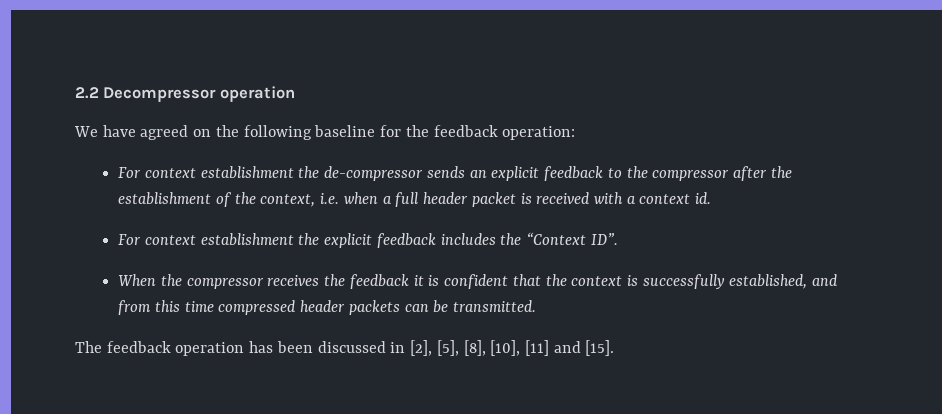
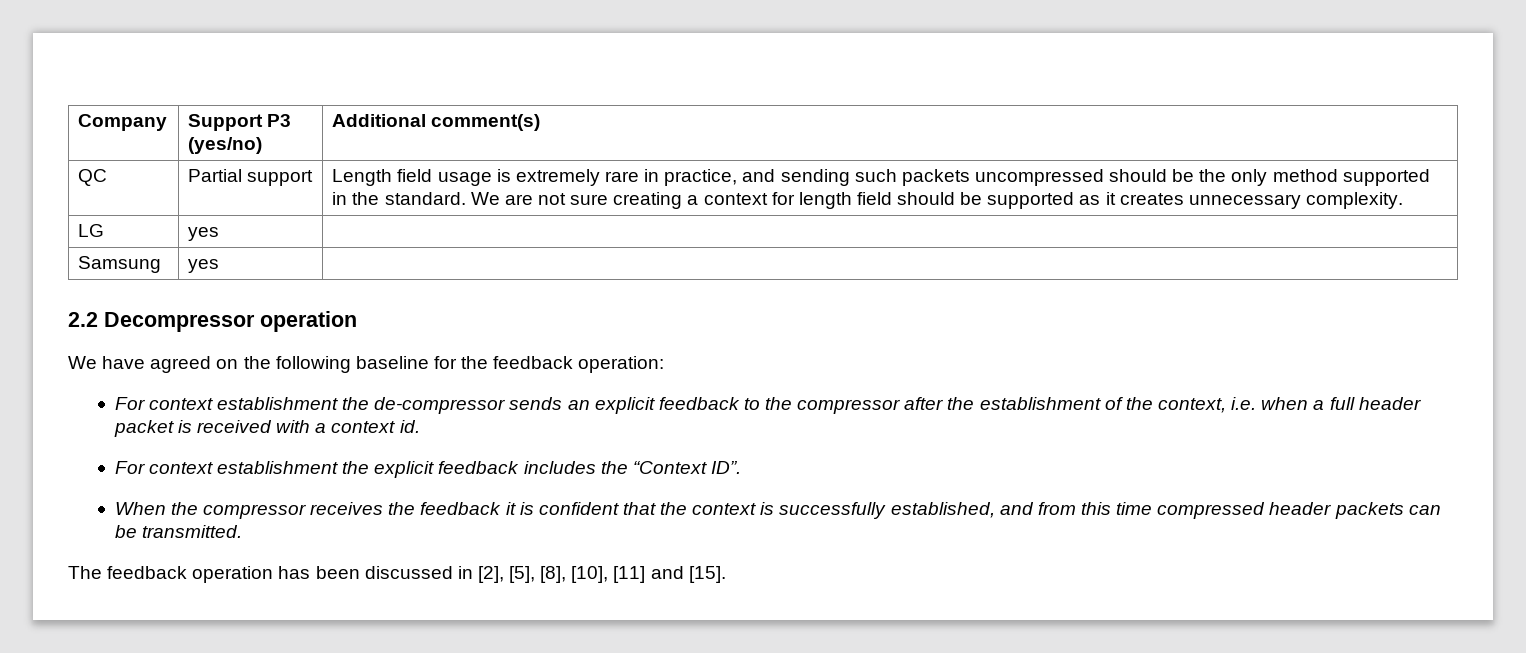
+ Company | Support P3 (yes/no) | Additional comment(s)
+ QC | Partial support | Length field usage is extremely rare in practice, and sending such packets uncompressed should be the only method supported in the standard. We are not sure creating a context for length field should be supported as it creates unnecessary complexity.
+ LG | yes |
+ Samsung | yes |

